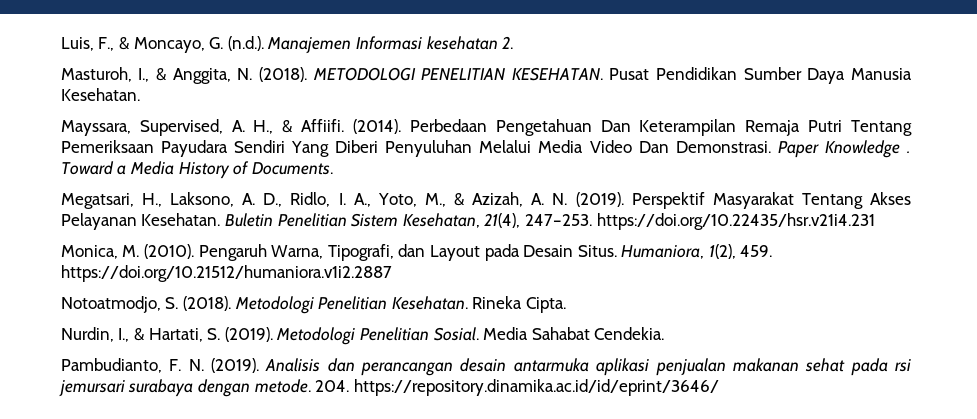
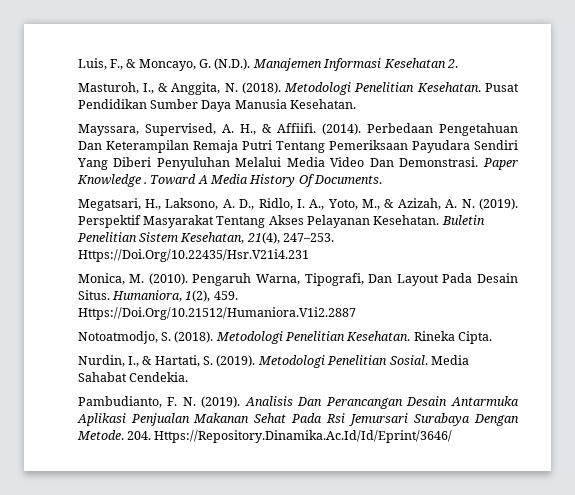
- Luis, F., & Moncayo, G. (n.d.). Manajemen Informasi kesehatan 2.
+ Luis, F., & Moncayo, G. (N.D.). Manajemen Informasi Kesehatan 2.
- Masturoh, I., & Anggita, N. (2018). METODOLOGI PENELITIAN KESEHATAN.
+ Masturoh, I., & Anggita, N. (2018). Metodologi Penelitian Kesehatan.
- Toward a Media History of Documents.
+ Toward A Media History Of Documents.
- Buletin Penelitian Sistem Kesehatan, 21(4), 247–253. https://doi.org/10.22435/hsr.v21i4.231
+ Buletin Penelitian Sistem Kesehatan, 21(4), 247–253. Https://Doi.Org/10.22435/Hsr.V21i4.231
- Pengaruh Warna, Tipografi, dan Layout pada Desain Situs.
+ Pengaruh Warna, Tipografi, Dan Layout Pada Desain Situs.
- Humaniora, 1(2), 459. https://doi.org/10.21512/humaniora.v1i2.2887
+ Humaniora, 1(2), 459. Https://Doi.Org/10.21512/Humaniora.V1i2.2887
- Analisis dan perancangan desain antarmuka aplikasi penjualan makanan sehat pada rsi jemursari surabaya dengan metode. 204. https://repository.dinamika.ac.id/id/eprint/3646/
+ Analisis Dan Perancangan Desain Antarmuka Aplikasi Penjualan Makanan Sehat Pada Rsi Jemursari Surabaya Dengan Metode. 204. Https://Repository.Dinamika.Ac.Id/Id/Eprint/3646/

